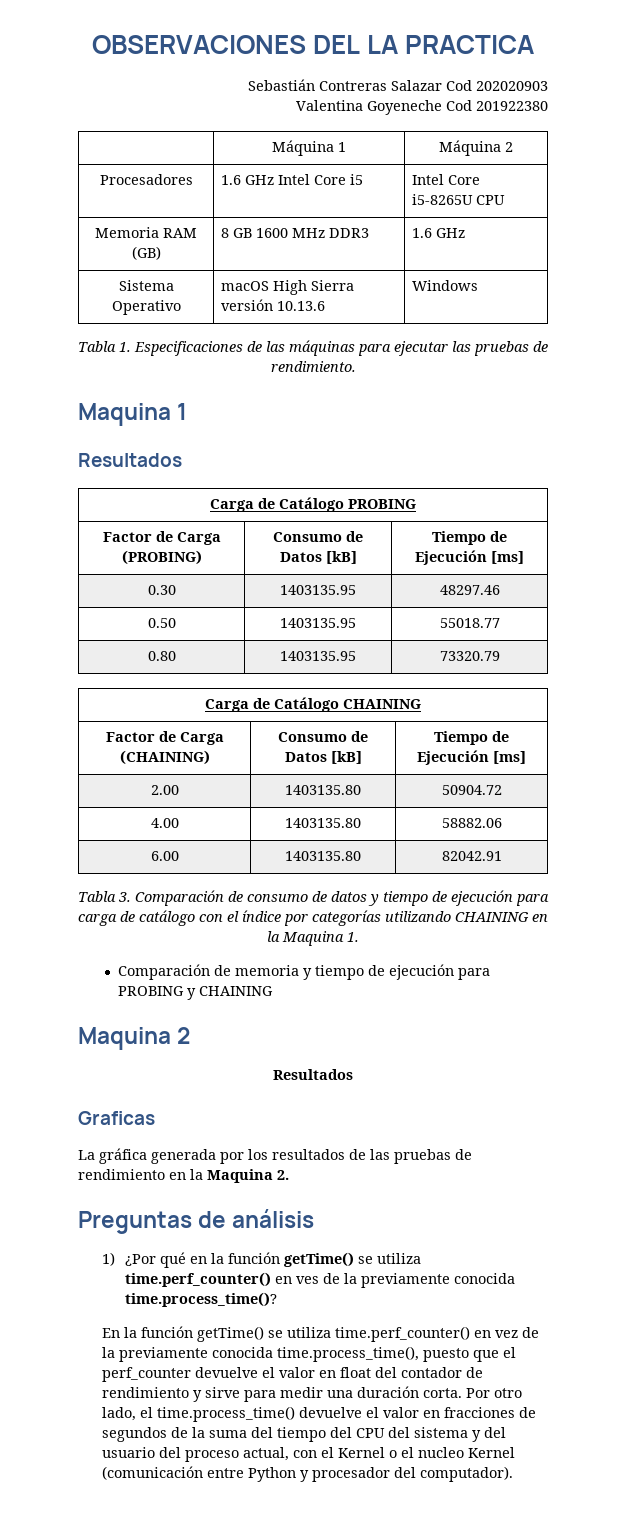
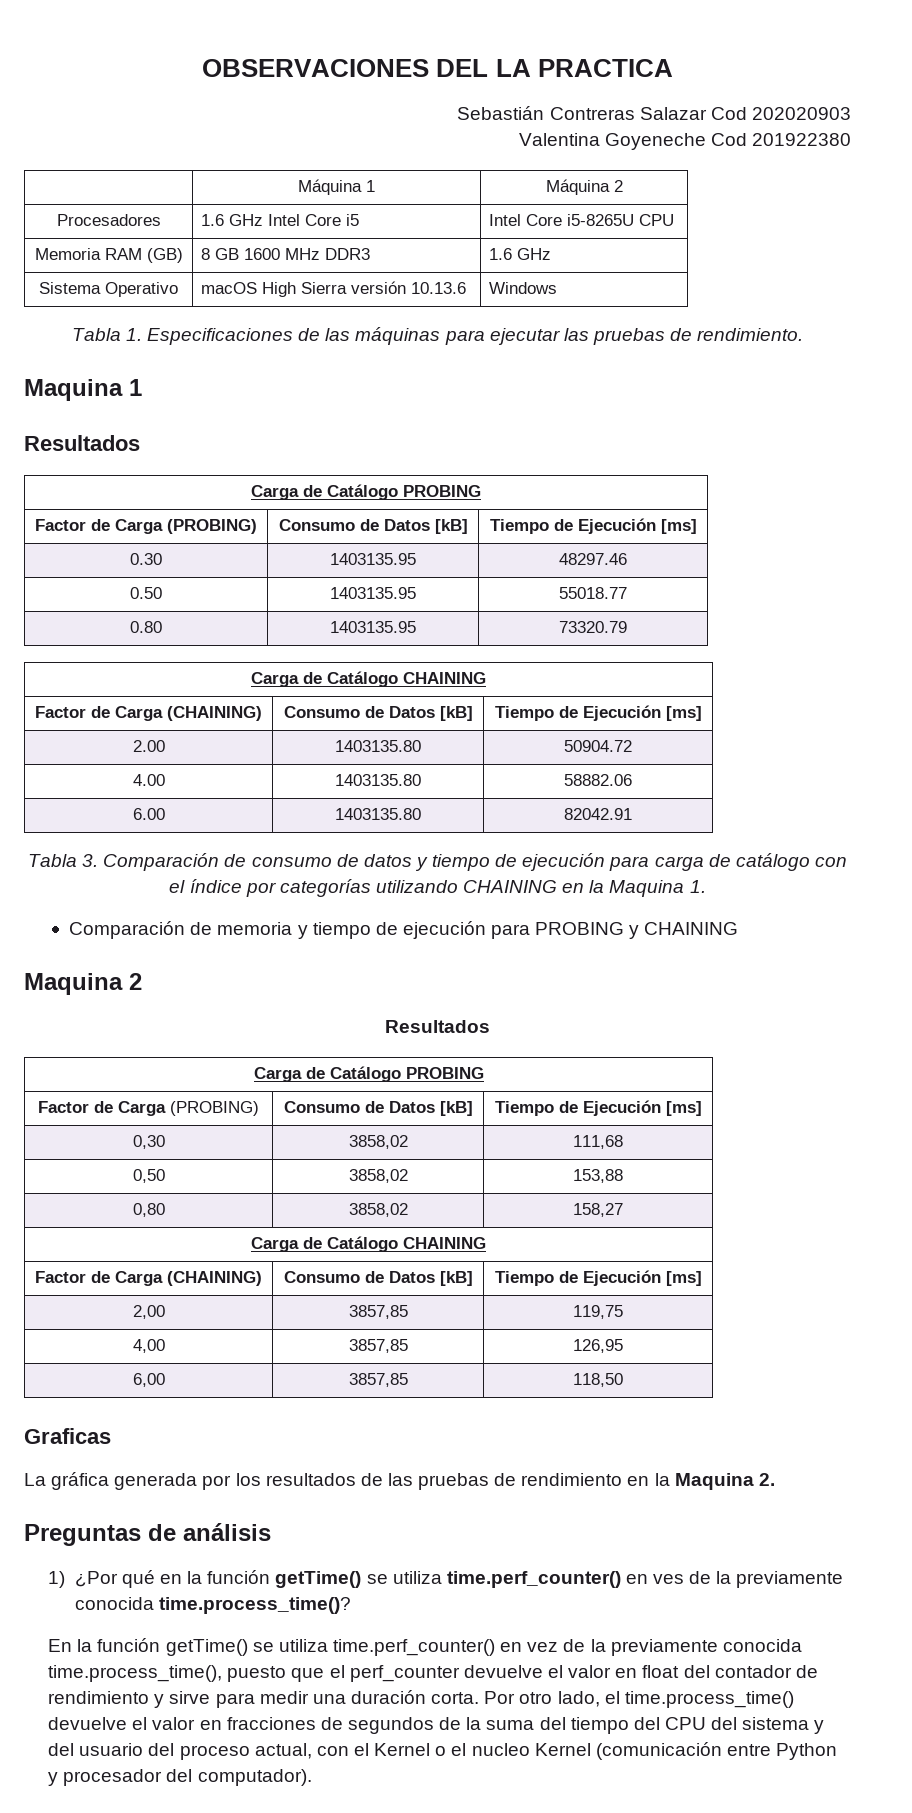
  Maquina 2
  Resultados
+ Carga de Catálogo PROBING
+ Factor de Carga (PROBING) | Consumo de Datos [kB] | Tiempo de Ejecución [ms]
+ 0,30 | 3858,02 | 111,68
+ 0,50 | 3858,02 | 153,88
+ 0,80 | 3858,02 | 158,27
+ Carga de Catálogo CHAINING
+ Factor de Carga (CHAINING) | Consumo de Datos [kB] | Tiempo de Ejecución [ms]
+ 2,00 | 3857,85 | 119,75
+ 4,00 | 3857,85 | 126,95
+ 6,00 | 3857,85 | 118,50

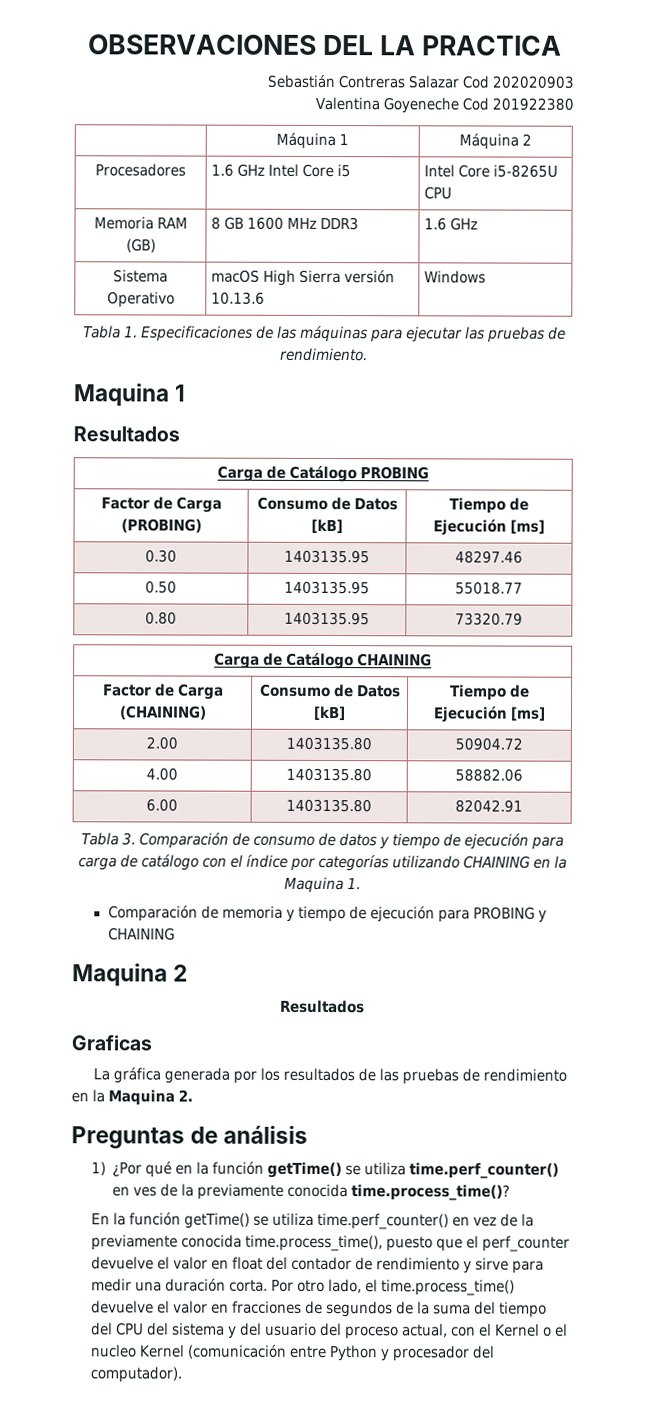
  Maquina 2
  Resultados
- Carga de Catálogo PROBING
- Factor de Carga (PROBING) | Consumo de Datos [kB] | Tiempo de Ejecución [ms]
- 0,30 | 3858,02 | 111,68
- 0,50 | 3858,02 | 153,88
- 0,80 | 3858,02 | 158,27
- Carga de Catálogo CHAINING
- Factor de Carga (CHAINING) | Consumo de Datos [kB] | Tiempo de Ejecución [ms]
- 2,00 | 3857,85 | 119,75
- 4,00 | 3857,85 | 126,95
- 6,00 | 3857,85 | 118,50

